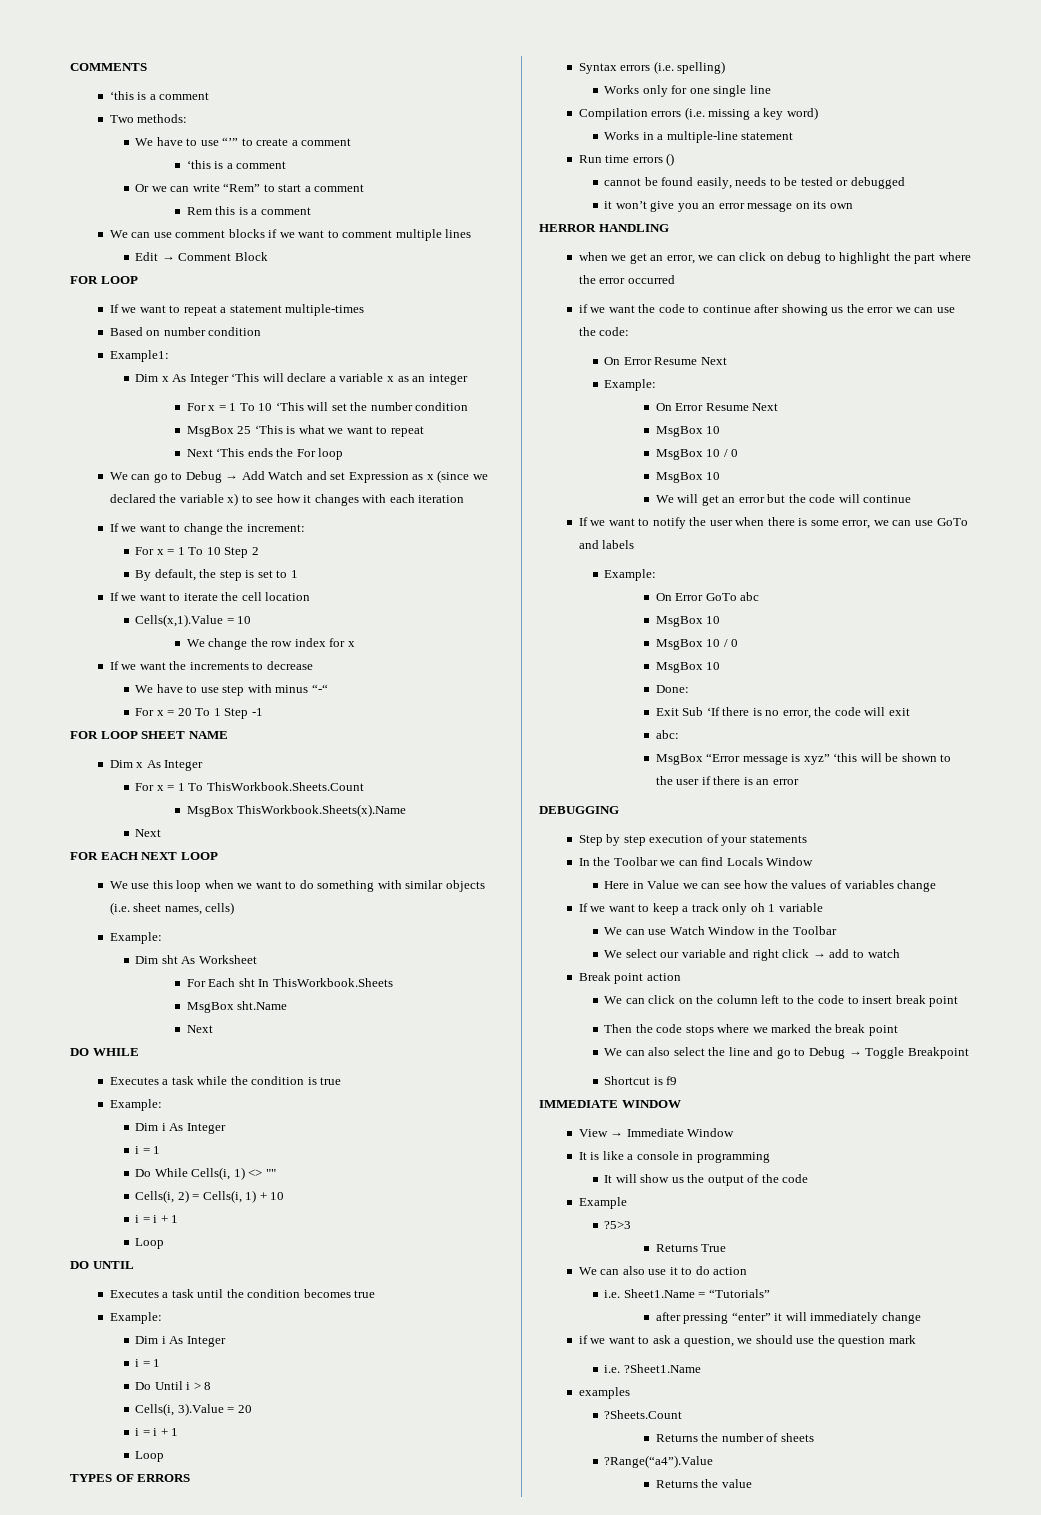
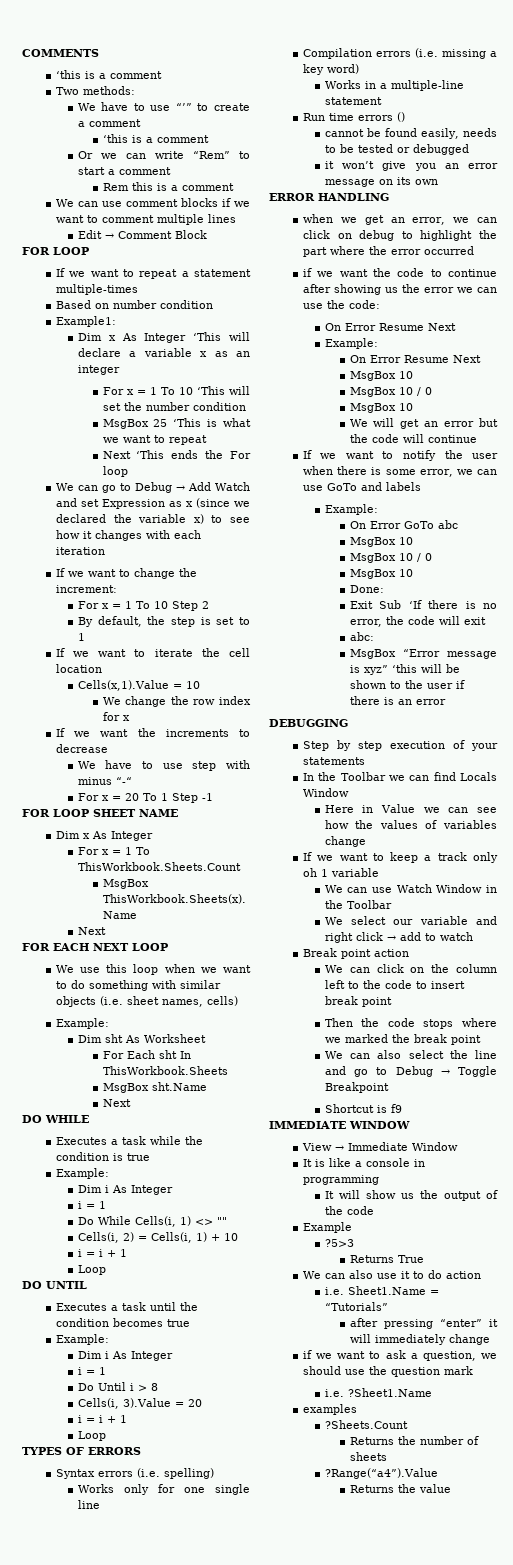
- HERROR HANDLING
+ ERROR HANDLING

